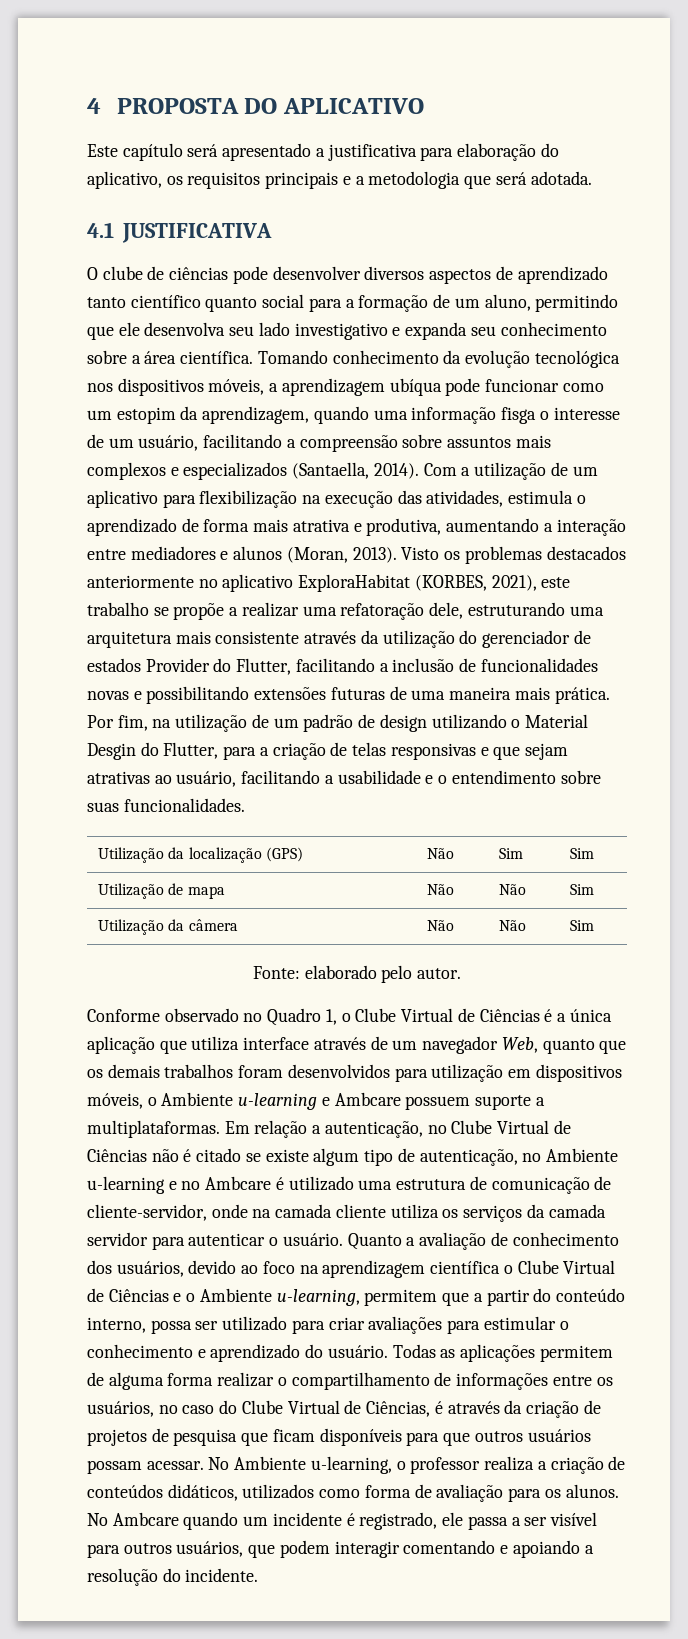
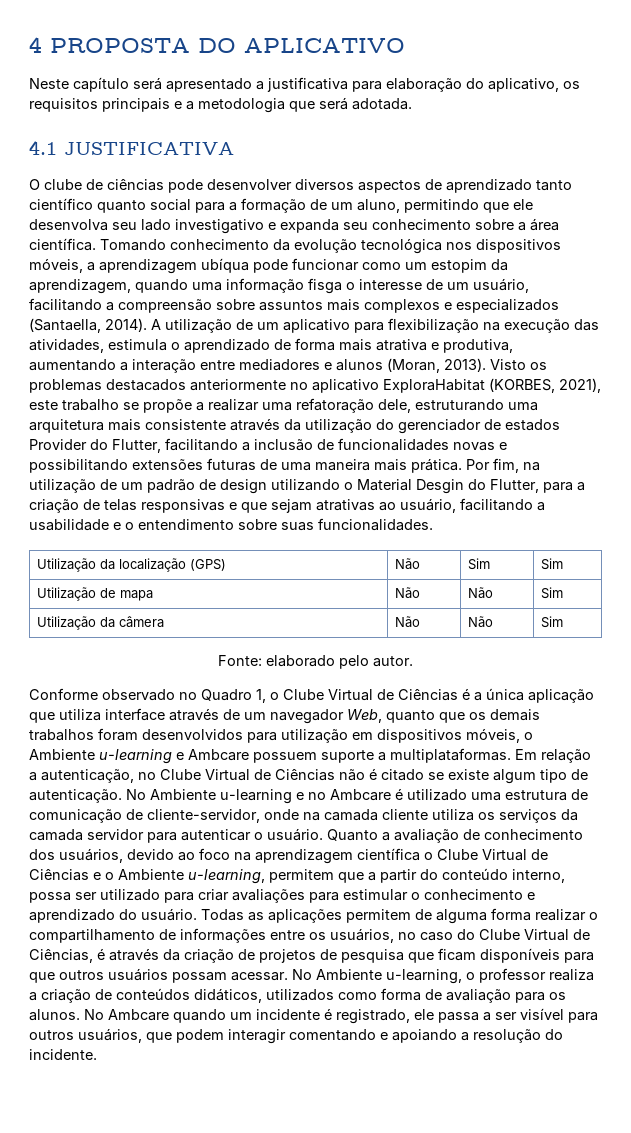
- Este capítulo será apresentado a justificativa para elaboração do aplicativo, os requisitos principais e a metodologia que será adotada.
+ Neste capítulo será apresentado a justificativa para elaboração do aplicativo, os requisitos principais e a metodologia que será adotada.
- Com a utilização de um aplicativo para flexibilização na execução das atividades, estimula o aprendizado de forma mais atrativa e produtiva, aumentando a interação entre mediadores e alunos (Moran, 2013).
+ A utilização de um aplicativo para flexibilização na execução das atividades, estimula o aprendizado de forma mais atrativa e produtiva, aumentando a interação entre mediadores e alunos (Moran, 2013).
- Em relação a autenticação, no Clube Virtual de Ciências não é citado se existe algum tipo de autenticação, no Ambiente u-learning e no Ambcare é utilizado uma estrutura de comunicação de cliente-servidor, onde na camada cliente utiliza os serviços da camada servidor para autenticar o usuário.
+ Em relação a autenticação, no Clube Virtual de Ciências não é citado se existe algum tipo de autenticação. No Ambiente u-learning e no Ambcare é utilizado uma estrutura de comunicação de cliente-servidor, onde na camada cliente utiliza os serviços da camada servidor para autenticar o usuário.

